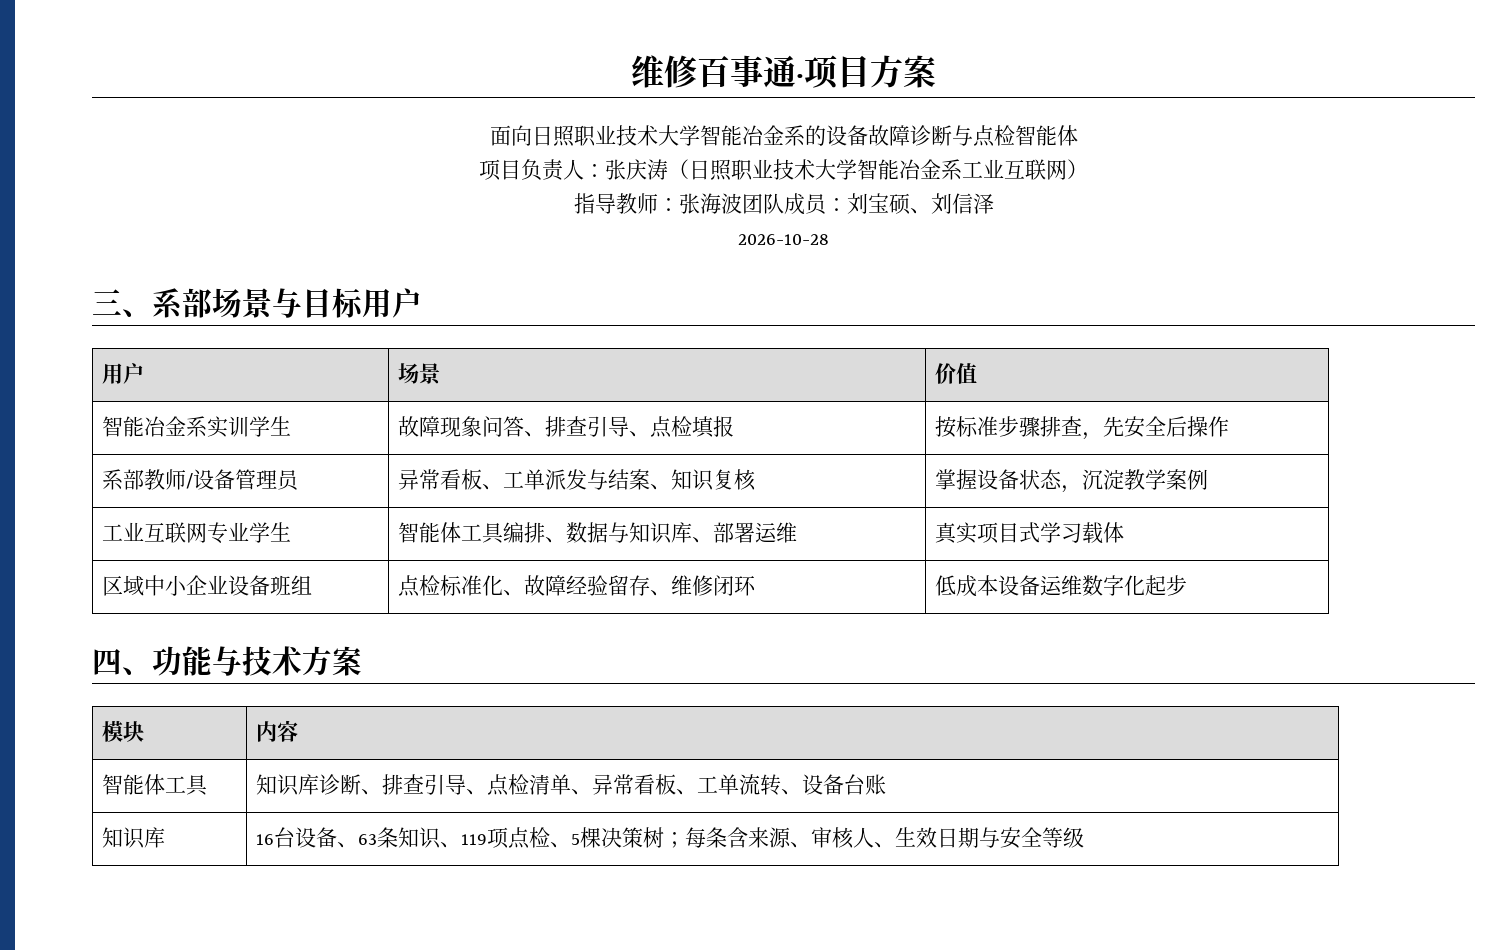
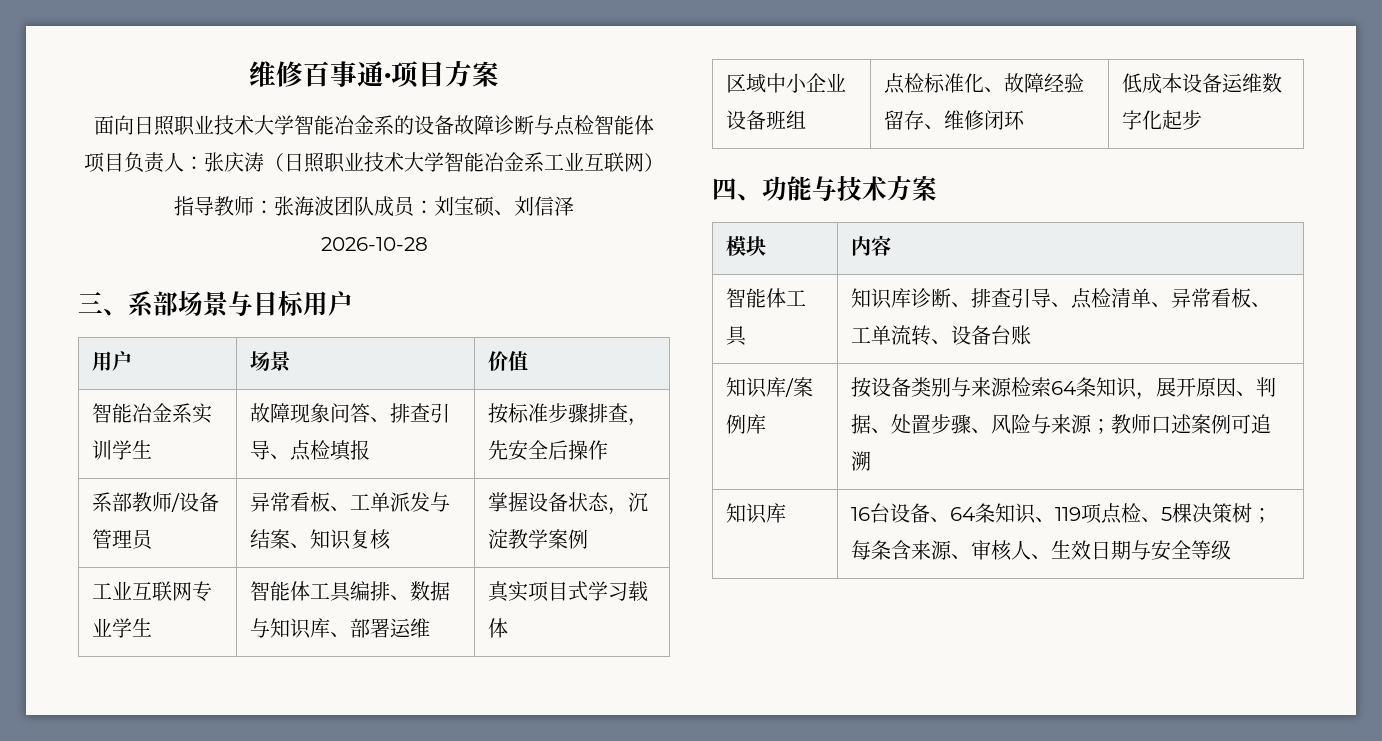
+ 知识库/案例库 | 按设备类别与来源检索64条知识，展开原因、判据、处置步骤、风险与来源；教师口述案例可追溯
- 知识库 | 16台设备、63条知识、119项点检、5棵决策树；每条含来源、审核人、生效日期与安全等级
+ 知识库 | 16台设备、64条知识、119项点检、5棵决策树；每条含来源、审核人、生效日期与安全等级

